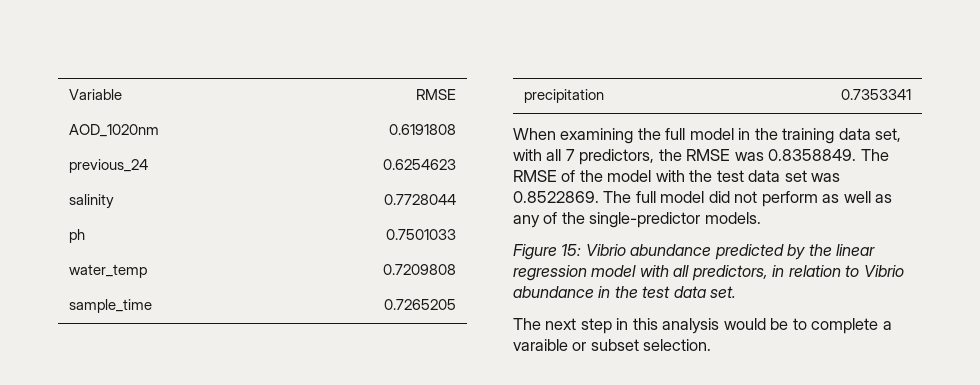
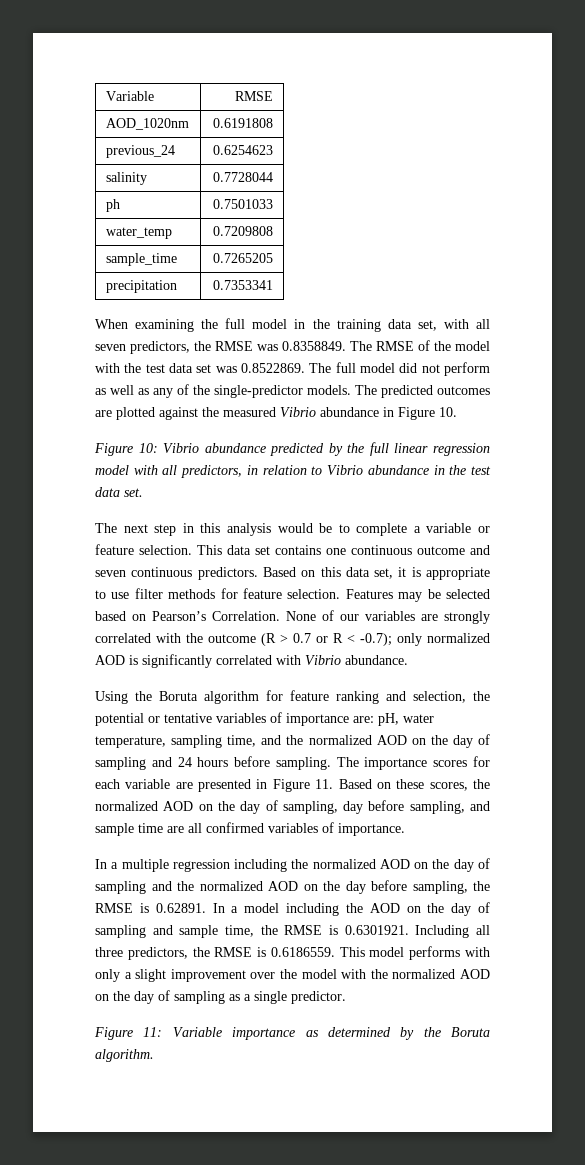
- When examining the full model in the training data set, with all 7 predictors, the RMSE was 0.8358849. The RMSE of the model with the test data set was 0.8522869. The full model did not perform as well as any of the single-predictor models.
- Figure 15:
+ When examining the full model in the training data set, with all seven predictors, the RMSE was 0.8358849. The RMSE of the model with the test data set was 0.8522869. The full model did not perform as well as any of the single-predictor models. The predicted outcomes are plotted against the measured Vibrio abundance in Figure 10.
+ Figure 10:
- Vibrio abundance predicted by the linear regression model with all predictors, in relation to Vibrio abundance in the test data set.
+ Vibrio abundance predicted by the full linear regression model with all predictors, in relation to Vibrio abundance in the test data set.
- The next step in this analysis would be to complete a varaible or subset selection.
+ The next step in this analysis would be to complete a variable or feature selection. This data set contains one continuous outcome and seven continuous predictors. Based on this data set, it is appropriate to use filter methods for feature selection. Features may be selected based on Pearson’s Correlation. None of our variables are strongly correlated with the outcome (R > 0.7 or R < -0.7); only normalized AOD is significantly correlated with Vibrio abundance.
+ Using the Boruta algorithm for feature ranking and selection, the potential or tentative variables of importance are: pH, water temperature, sampling time, and the normalized AOD on the day of sampling and 24 hours before sampling. The importance scores for each variable are presented in Figure 11. Based on these scores, the normalized AOD on the day of sampling, day before sampling, and sample time are all confirmed variables of importance.
+ In a multiple regression including the normalized AOD on the day of sampling and the normalized AOD on the day before sampling, the RMSE is 0.62891. In a model including the AOD on the day of sampling and sample time, the RMSE is 0.6301921. Including all three predictors, the RMSE is 0.6186559. This model performs with only a slight improvement over the model with the normalized AOD on the day of sampling as a single predictor.
+ Figure 11: Variable importance as determined by the Boruta algorithm.

